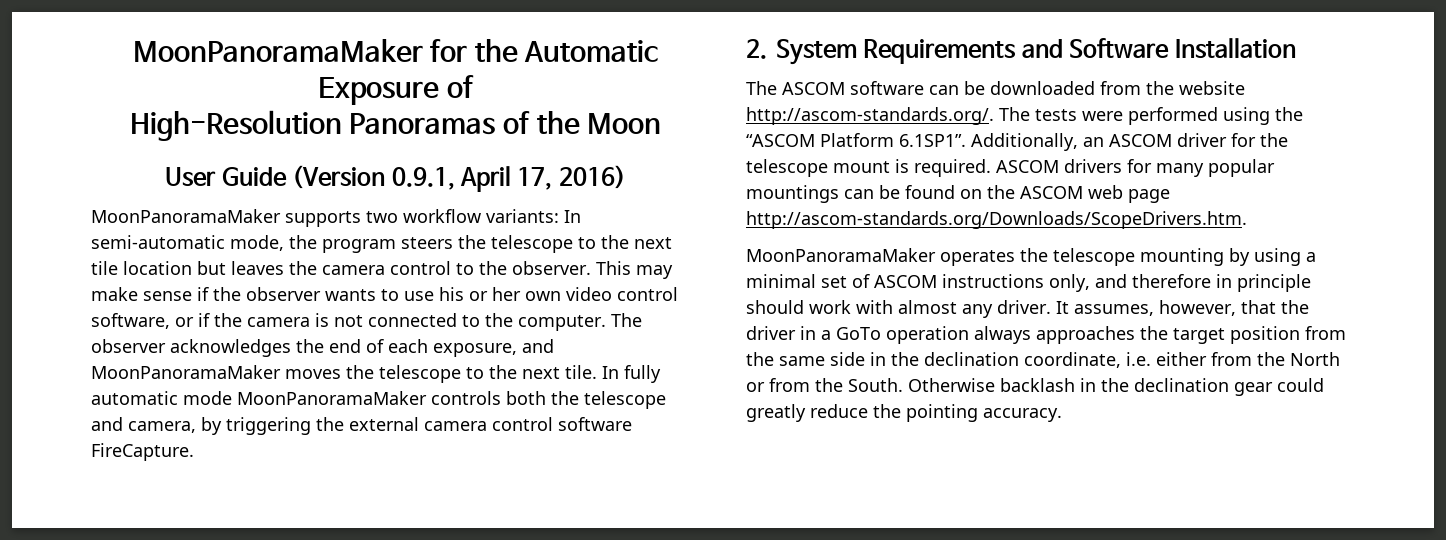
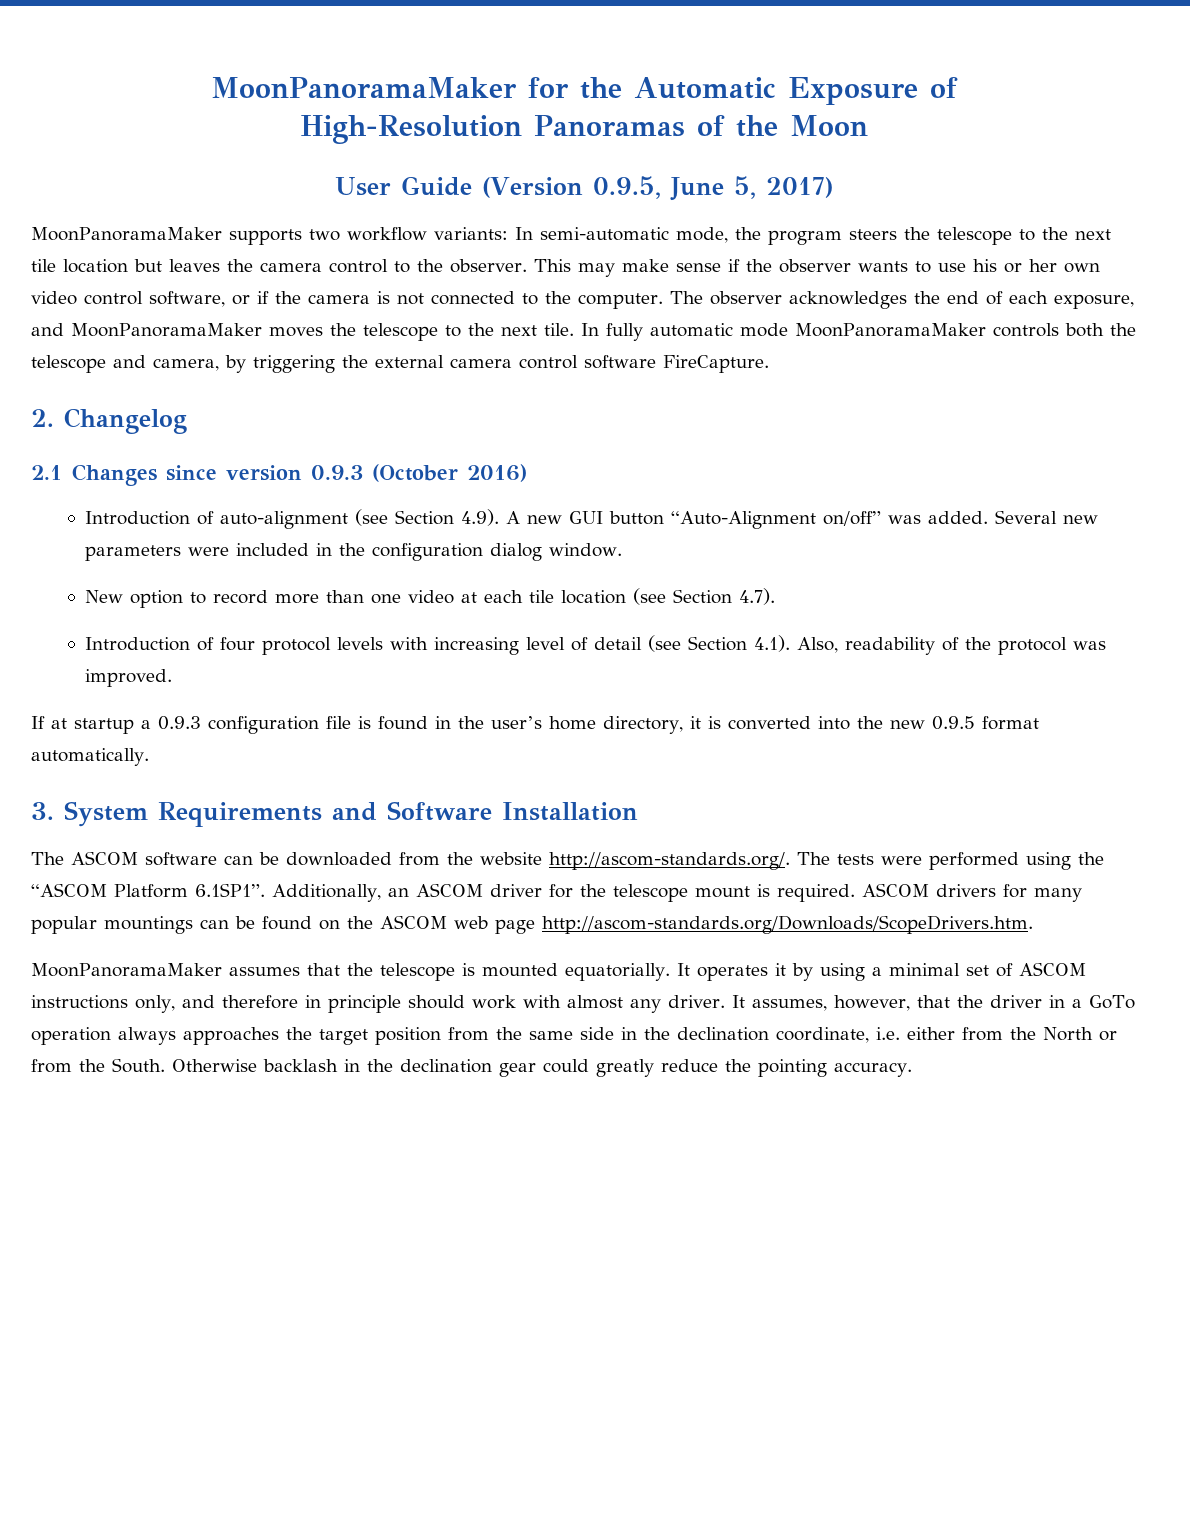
- User Guide (Version 0.9.1, April 17, 2016)
+ User Guide (Version 0.9.5, June 5, 2017)
- 2. System Requirements and Software Installation
+ 2. Changelog
+ 2.1 Changes since version 0.9.3 (October 2016)
+ Introduction of auto-alignment (see Section 4.9). A new GUI button “Auto-Alignment on/off” was added. Several new parameters were included in the configuration dialog window.
+ New option to record more than one video at each tile location (see Section 4.7).
+ Introduction of four protocol levels with increasing level of detail (see Section 4.1). Also, readability of the protocol was improved.
+ If at startup a 0.9.3 configuration file is found in the user’s home directory, it is converted into the new 0.9.5 format automatically.
+ 3. System Requirements and Software Installation
- MoonPanoramaMaker operates the telescope mounting by using a minimal set of ASCOM instructions only, and therefore in principle should work with almost any driver.
+ MoonPanoramaMaker assumes that the telescope is mounted equatorially. It operates it by using a minimal set of ASCOM instructions only, and therefore in principle should work with almost any driver.

